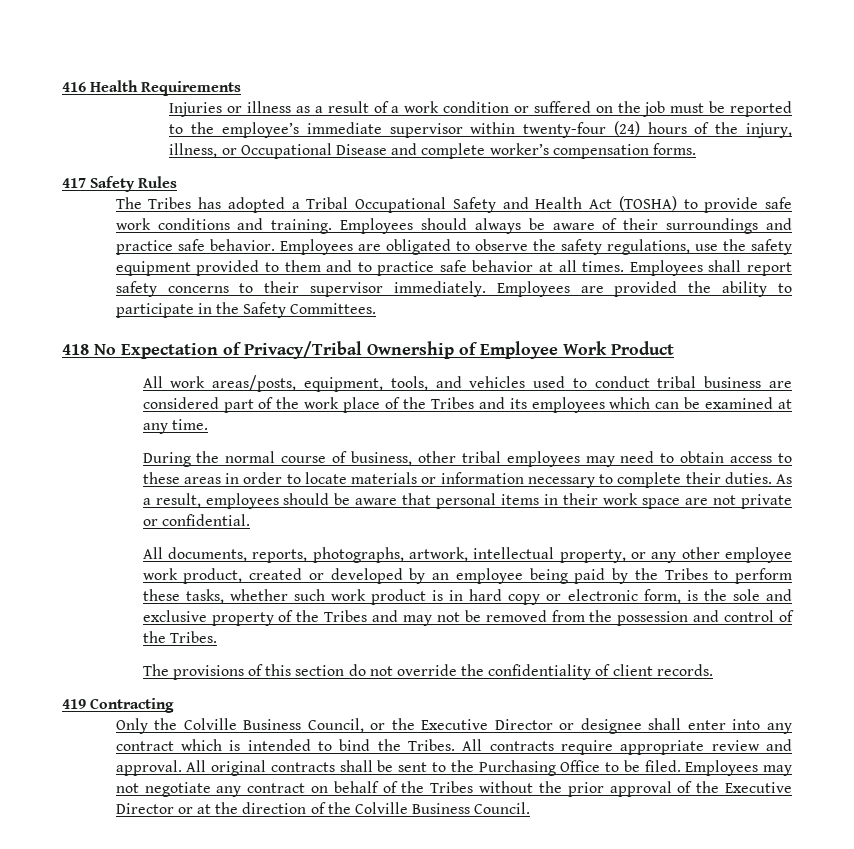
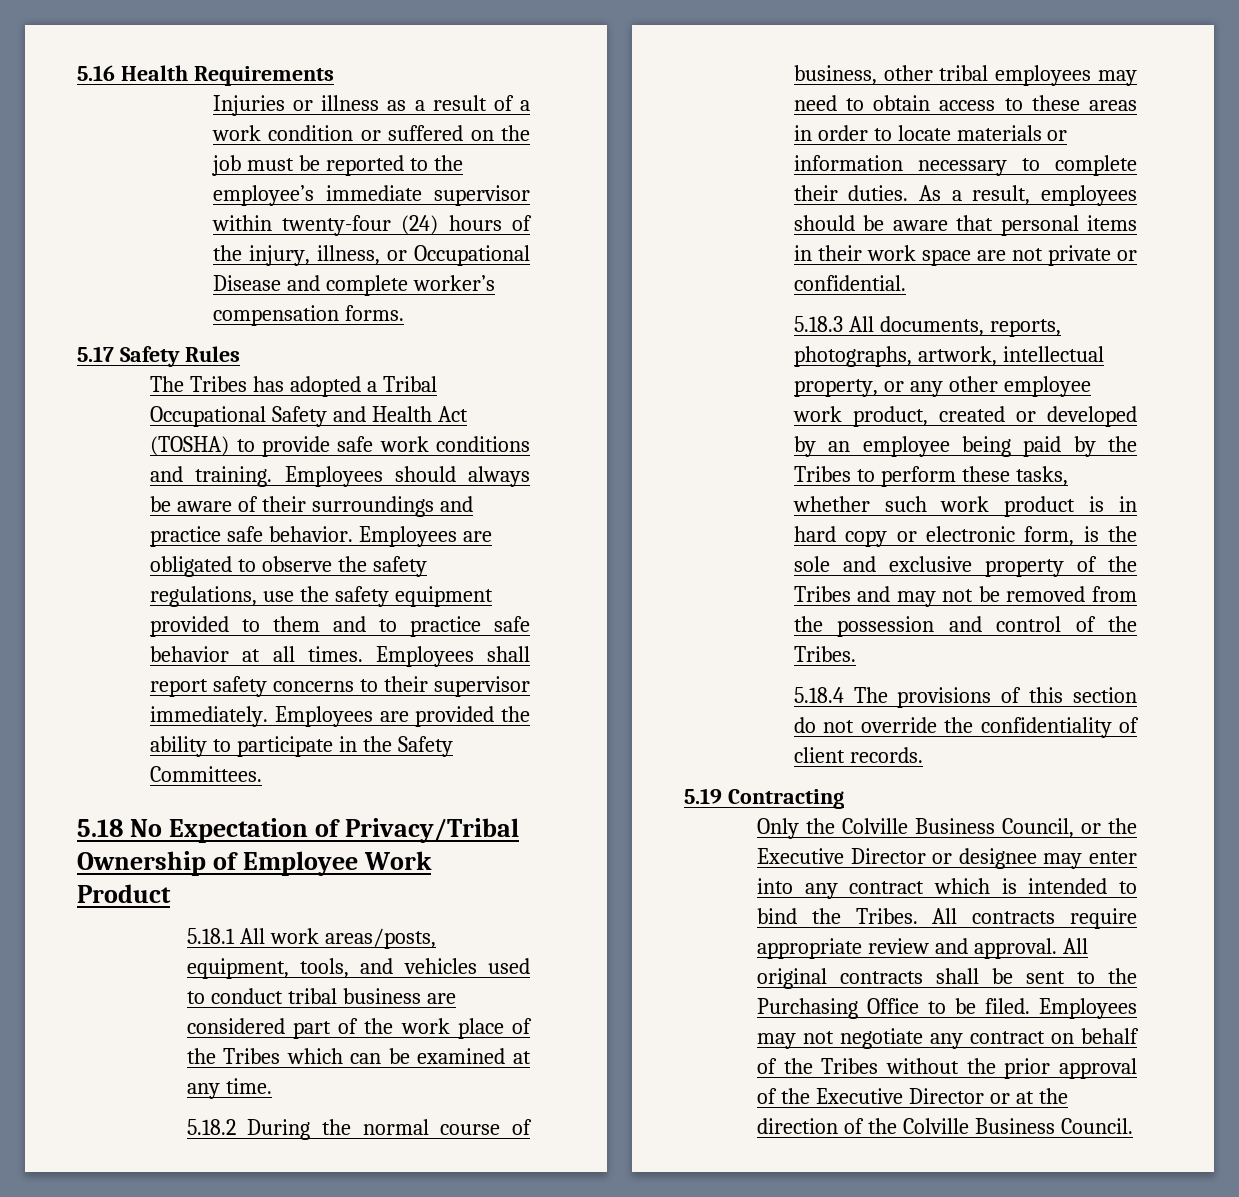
- 416 Health Requirements
+ 5.16 Health Requirements
- 417 Safety Rules
+ 5.17 Safety Rules
- 418 No Expectation of Privacy/Tribal Ownership of Employee Work Product
+ 5.18 No Expectation of Privacy/Tribal Ownership of Employee Work Product
- All work areas/posts, equipment, tools, and vehicles used to conduct tribal business are considered part of the work place of the Tribes and its employees which can be examined at any time.
+ 5.18.1 All work areas/posts, equipment, tools, and vehicles used to conduct tribal business are considered part of the work place of the Tribes which can be examined at any time.
- During the normal course of business, other tribal employees may need to obtain access to these areas in order to locate materials or information necessary to complete their duties.
+ 5.18.2 During the normal course of business, other tribal employees may need to obtain access to these areas in order to locate materials or information necessary to complete their duties.
- All documents, reports, photographs, artwork, intellectual property, or any other employee work product, created or developed by an employee being paid by the Tribes to perform these tasks, whether such work product is in hard copy or electronic form, is the sole and exclusive property of the Tribes and may not be removed from the possession and control of the Tribes.
+ 5.18.3 All documents, reports, photographs, artwork, intellectual property, or any other employee work product, created or developed by an employee being paid by the Tribes to perform these tasks, whether such work product is in hard copy or electronic form, is the sole and exclusive property of the Tribes and may not be removed from the possession and control of the Tribes.
- The provisions of this section do not override the confidentiality of client records.
+ 5.18.4 The provisions of this section do not override the confidentiality of client records.
- 419 Contracting
+ 5.19 Contracting
- Only the Colville Business Council, or the Executive Director or designee shall enter into any contract which is intended to bind the Tribes.
+ Only the Colville Business Council, or the Executive Director or designee may enter into any contract which is intended to bind the Tribes.

